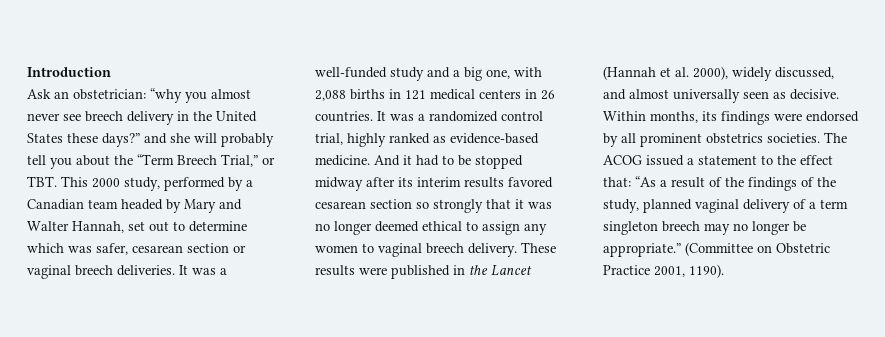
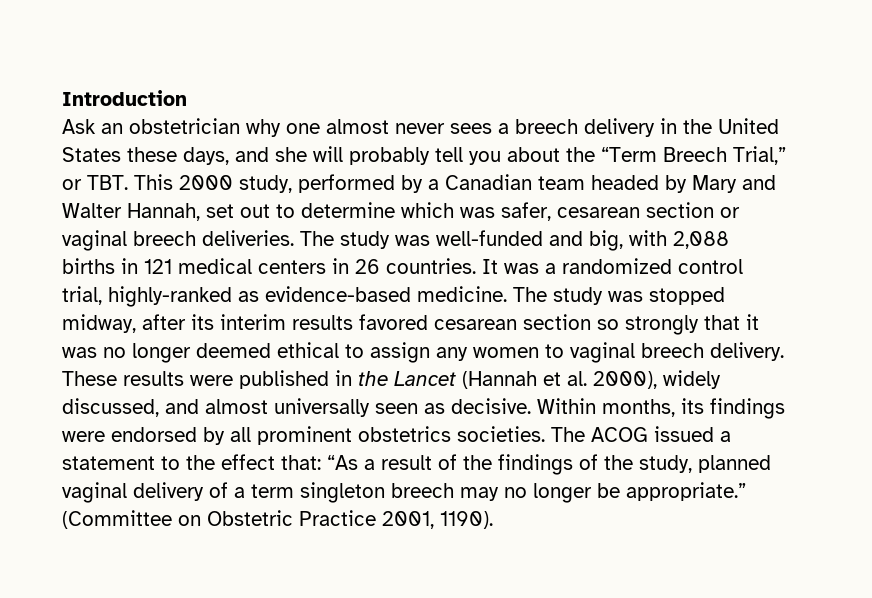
- Ask an obstetrician: “why you almost never see breech delivery in the United States these days?” and she will probably tell you about the “Term Breech Trial,” or TBT. This 2000 study, performed by a Canadian team headed by Mary and Walter Hannah, set out to determine which was safer, cesarean section or vaginal breech deliveries.
+ Ask an obstetrician why one almost never sees a breech delivery in the United States these days, and she will probably tell you about the “Term Breech Trial,” or TBT. This 2000 study, performed by a Canadian team headed by Mary and Walter Hannah, set out to determine which was safer, cesarean section or vaginal breech deliveries.
- It was a well-funded study and a big one, with 2,088 births in 121 medical centers in 26 countries.
+ The study was well-funded and big, with 2,088 births in 121 medical centers in 26 countries.
- It was a randomized control trial, highly ranked as evidence-based medicine.
+ It was a randomized control trial, highly-ranked as evidence-based medicine.
- And it had to be stopped midway after its interim results favored cesarean section so strongly that it was no longer deemed ethical to assign any women to vaginal breech delivery.
+ The study was stopped midway, after its interim results favored cesarean section so strongly that it was no longer deemed ethical to assign any women to vaginal breech delivery.

